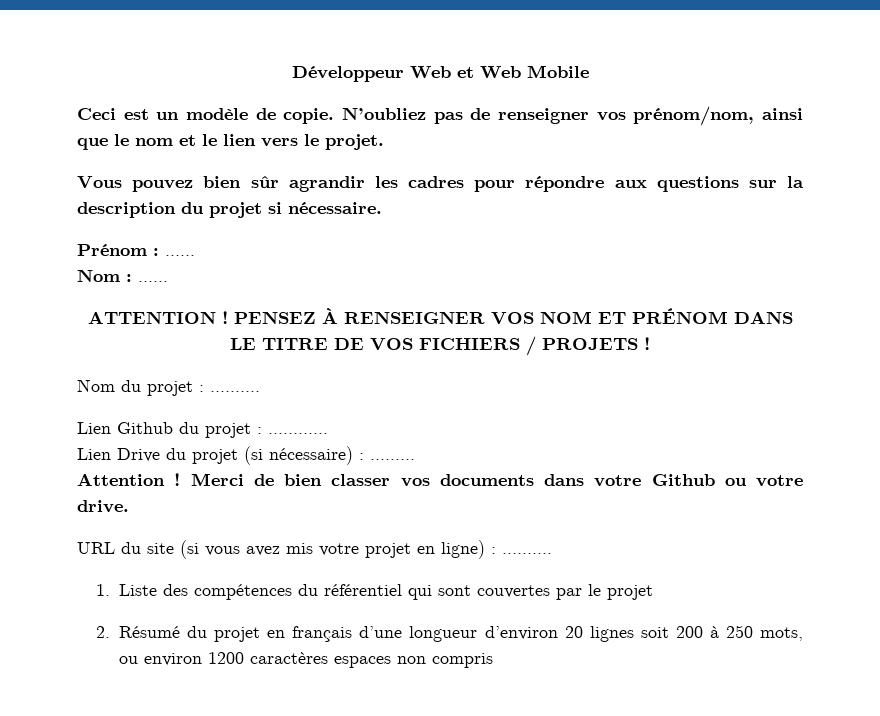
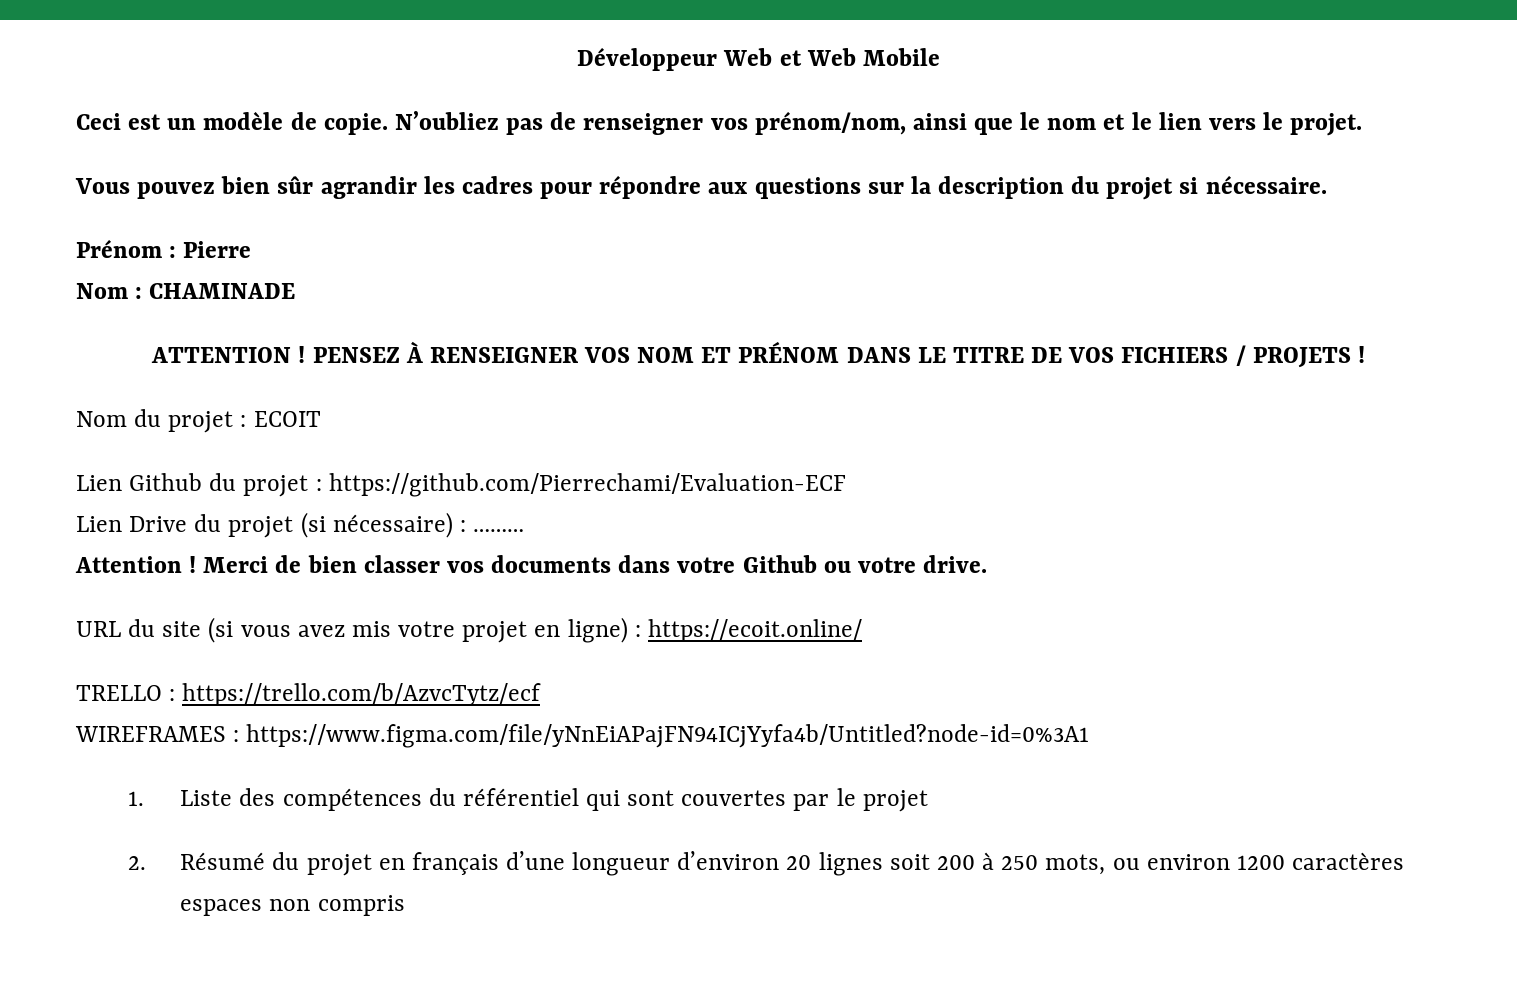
- Prénom : ……
+ Prénom : Pierre
- Nom : ……
+ Nom : CHAMINADE
- Nom du projet : ……….
+ Nom du projet : ECOIT
- Lien Github du projet : …………
+ Lien Github du projet : https://github.com/Pierrechami/Evaluation-ECF
- URL du site (si vous avez mis votre projet en ligne) : ……….
+ URL du site (si vous avez mis votre projet en ligne) : https://ecoit.online/
+ TRELLO : https://trello.com/b/AzvcTytz/ecf
+ WIREFRAMES : https://www.figma.com/file/yNnEiAPajFN94ICjYyfa4b/Untitled?node-id=0%3A1

